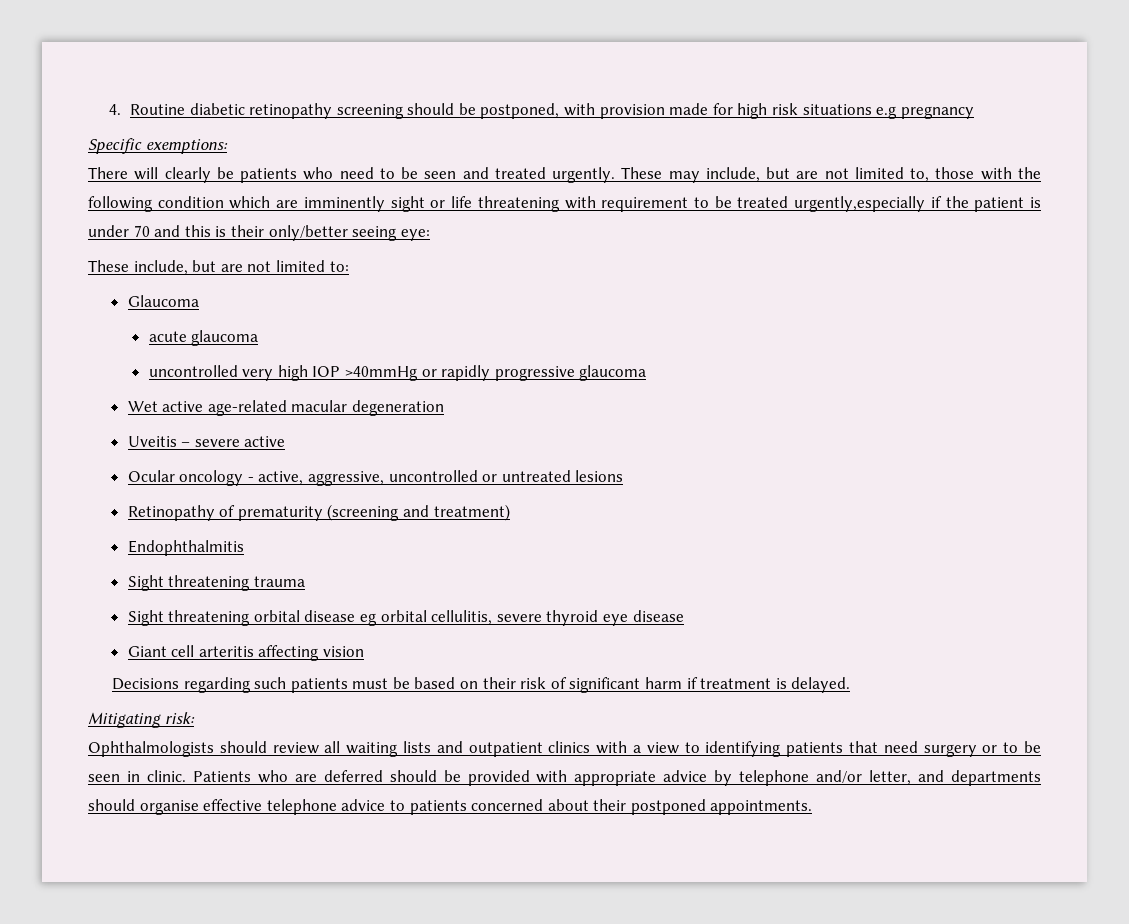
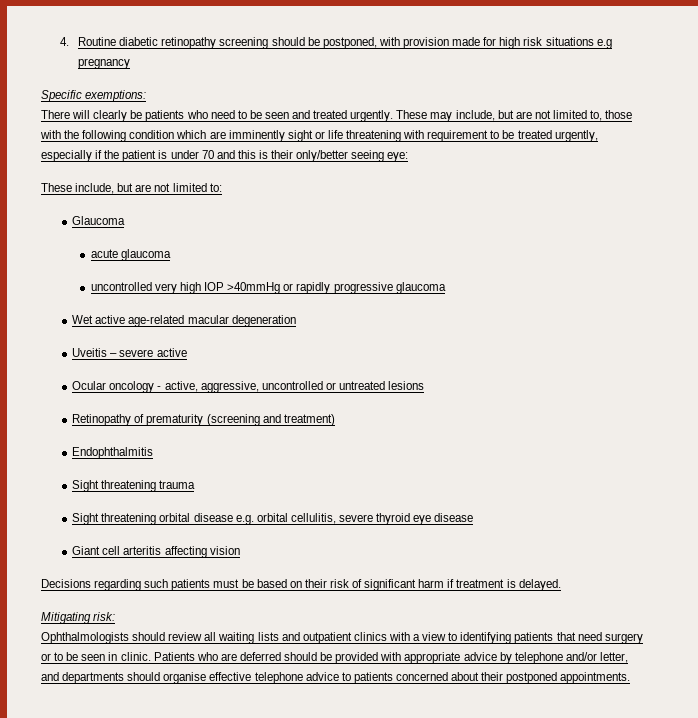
- These may include, but are not limited to, those with the following condition which are imminently sight or life threatening with requirement to be treated urgently,especially if the patient is under 70 and this is their only/better seeing eye:
+ These may include, but are not limited to, those with the following condition which are imminently sight or life threatening with requirement to be treated urgently, especially if the patient is under 70 and this is their only/better seeing eye:
- Sight threatening orbital disease eg orbital cellulitis, severe thyroid eye disease
+ Sight threatening orbital disease e.g. orbital cellulitis, severe thyroid eye disease

